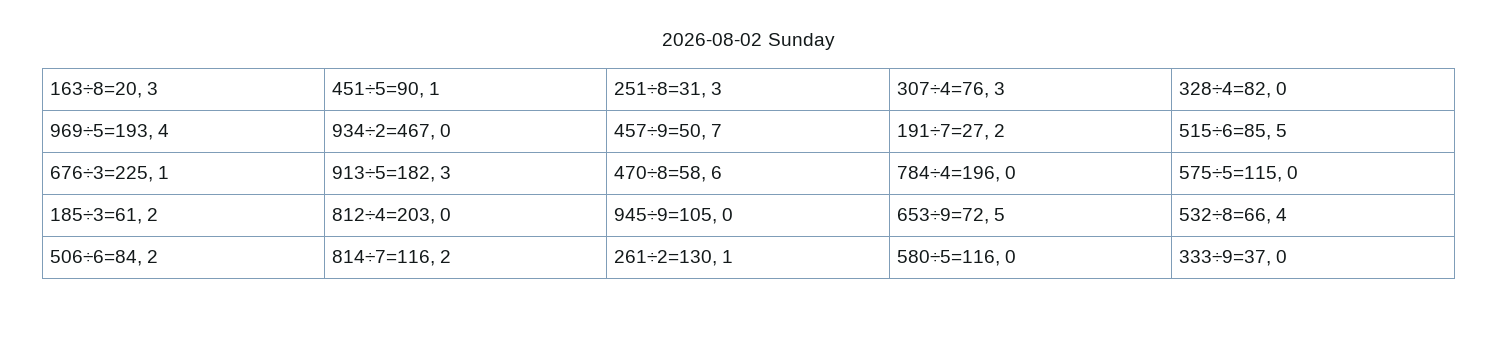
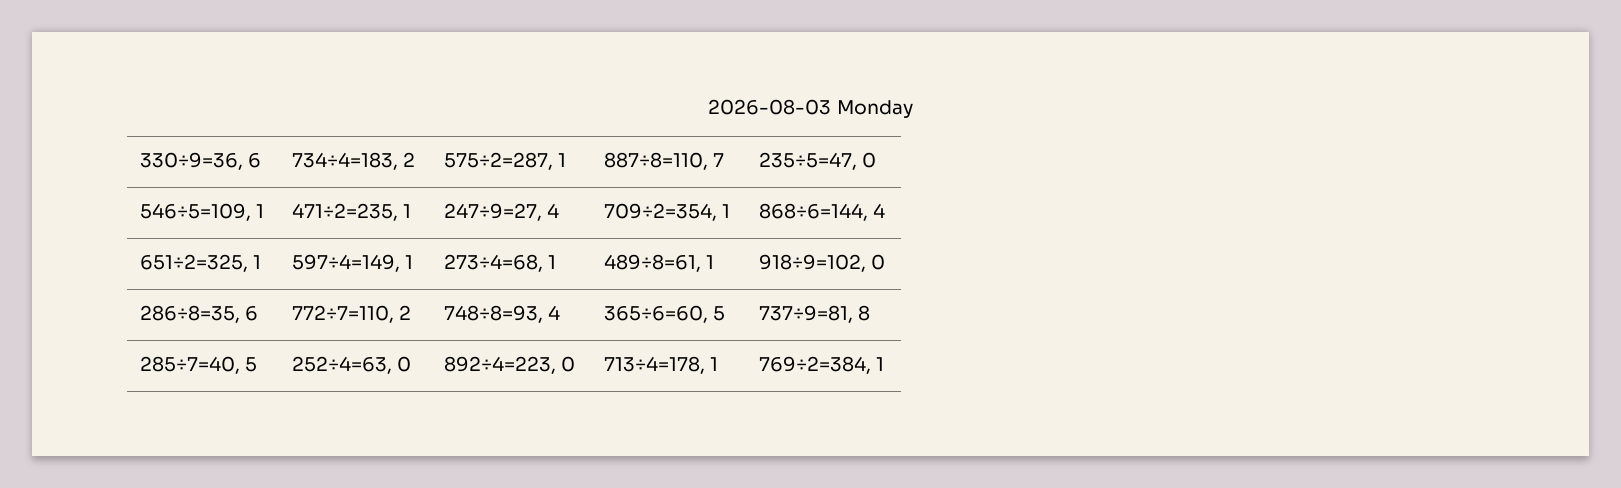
- 2026-08-02 Sunday
- 163÷8=20, 3 | 451÷5=90, 1 | 251÷8=31, 3 | 307÷4=76, 3 | 328÷4=82, 0
- 969÷5=193, 4 | 934÷2=467, 0 | 457÷9=50, 7 | 191÷7=27, 2 | 515÷6=85, 5
- 676÷3=225, 1 | 913÷5=182, 3 | 470÷8=58, 6 | 784÷4=196, 0 | 575÷5=115, 0
- 185÷3=61, 2 | 812÷4=203, 0 | 945÷9=105, 0 | 653÷9=72, 5 | 532÷8=66, 4
- 506÷6=84, 2 | 814÷7=116, 2 | 261÷2=130, 1 | 580÷5=116, 0 | 333÷9=37, 0
+ 2026-08-03 Monday
+ 330÷9=36, 6 | 734÷4=183, 2 | 575÷2=287, 1 | 887÷8=110, 7 | 235÷5=47, 0
+ 546÷5=109, 1 | 471÷2=235, 1 | 247÷9=27, 4 | 709÷2=354, 1 | 868÷6=144, 4
+ 651÷2=325, 1 | 597÷4=149, 1 | 273÷4=68, 1 | 489÷8=61, 1 | 918÷9=102, 0
+ 286÷8=35, 6 | 772÷7=110, 2 | 748÷8=93, 4 | 365÷6=60, 5 | 737÷9=81, 8
+ 285÷7=40, 5 | 252÷4=63, 0 | 892÷4=223, 0 | 713÷4=178, 1 | 769÷2=384, 1

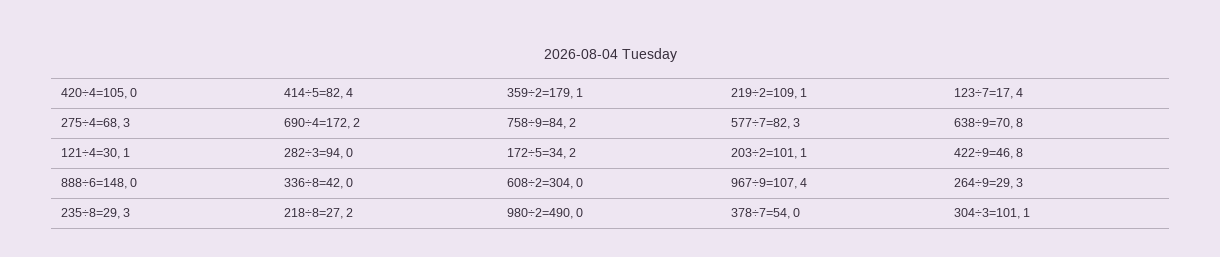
- 2026-08-03 Monday
- 330÷9=36, 6 | 734÷4=183, 2 | 575÷2=287, 1 | 887÷8=110, 7 | 235÷5=47, 0
- 546÷5=109, 1 | 471÷2=235, 1 | 247÷9=27, 4 | 709÷2=354, 1 | 868÷6=144, 4
- 651÷2=325, 1 | 597÷4=149, 1 | 273÷4=68, 1 | 489÷8=61, 1 | 918÷9=102, 0
- 286÷8=35, 6 | 772÷7=110, 2 | 748÷8=93, 4 | 365÷6=60, 5 | 737÷9=81, 8
- 285÷7=40, 5 | 252÷4=63, 0 | 892÷4=223, 0 | 713÷4=178, 1 | 769÷2=384, 1
+ 2026-08-04 Tuesday
+ 420÷4=105, 0 | 414÷5=82, 4 | 359÷2=179, 1 | 219÷2=109, 1 | 123÷7=17, 4
+ 275÷4=68, 3 | 690÷4=172, 2 | 758÷9=84, 2 | 577÷7=82, 3 | 638÷9=70, 8
+ 121÷4=30, 1 | 282÷3=94, 0 | 172÷5=34, 2 | 203÷2=101, 1 | 422÷9=46, 8
+ 888÷6=148, 0 | 336÷8=42, 0 | 608÷2=304, 0 | 967÷9=107, 4 | 264÷9=29, 3
+ 235÷8=29, 3 | 218÷8=27, 2 | 980÷2=490, 0 | 378÷7=54, 0 | 304÷3=101, 1

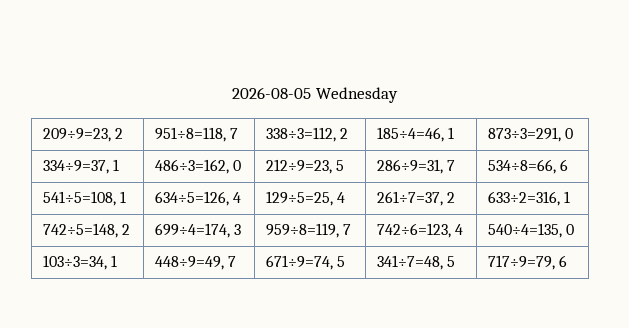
- 2026-08-04 Tuesday
- 420÷4=105, 0 | 414÷5=82, 4 | 359÷2=179, 1 | 219÷2=109, 1 | 123÷7=17, 4
- 275÷4=68, 3 | 690÷4=172, 2 | 758÷9=84, 2 | 577÷7=82, 3 | 638÷9=70, 8
- 121÷4=30, 1 | 282÷3=94, 0 | 172÷5=34, 2 | 203÷2=101, 1 | 422÷9=46, 8
- 888÷6=148, 0 | 336÷8=42, 0 | 608÷2=304, 0 | 967÷9=107, 4 | 264÷9=29, 3
- 235÷8=29, 3 | 218÷8=27, 2 | 980÷2=490, 0 | 378÷7=54, 0 | 304÷3=101, 1
+ 2026-08-05 Wednesday
+ 209÷9=23, 2 | 951÷8=118, 7 | 338÷3=112, 2 | 185÷4=46, 1 | 873÷3=291, 0
+ 334÷9=37, 1 | 486÷3=162, 0 | 212÷9=23, 5 | 286÷9=31, 7 | 534÷8=66, 6
+ 541÷5=108, 1 | 634÷5=126, 4 | 129÷5=25, 4 | 261÷7=37, 2 | 633÷2=316, 1
+ 742÷5=148, 2 | 699÷4=174, 3 | 959÷8=119, 7 | 742÷6=123, 4 | 540÷4=135, 0
+ 103÷3=34, 1 | 448÷9=49, 7 | 671÷9=74, 5 | 341÷7=48, 5 | 717÷9=79, 6

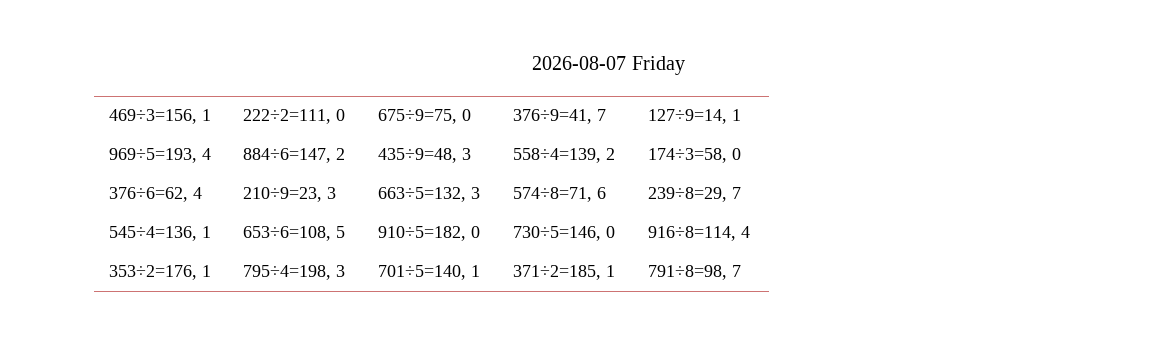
- 2026-08-05 Wednesday
- 209÷9=23, 2 | 951÷8=118, 7 | 338÷3=112, 2 | 185÷4=46, 1 | 873÷3=291, 0
- 334÷9=37, 1 | 486÷3=162, 0 | 212÷9=23, 5 | 286÷9=31, 7 | 534÷8=66, 6
- 541÷5=108, 1 | 634÷5=126, 4 | 129÷5=25, 4 | 261÷7=37, 2 | 633÷2=316, 1
- 742÷5=148, 2 | 699÷4=174, 3 | 959÷8=119, 7 | 742÷6=123, 4 | 540÷4=135, 0
- 103÷3=34, 1 | 448÷9=49, 7 | 671÷9=74, 5 | 341÷7=48, 5 | 717÷9=79, 6
+ 2026-08-07 Friday
+ 469÷3=156, 1 | 222÷2=111, 0 | 675÷9=75, 0 | 376÷9=41, 7 | 127÷9=14, 1
+ 969÷5=193, 4 | 884÷6=147, 2 | 435÷9=48, 3 | 558÷4=139, 2 | 174÷3=58, 0
+ 376÷6=62, 4 | 210÷9=23, 3 | 663÷5=132, 3 | 574÷8=71, 6 | 239÷8=29, 7
+ 545÷4=136, 1 | 653÷6=108, 5 | 910÷5=182, 0 | 730÷5=146, 0 | 916÷8=114, 4
+ 353÷2=176, 1 | 795÷4=198, 3 | 701÷5=140, 1 | 371÷2=185, 1 | 791÷8=98, 7

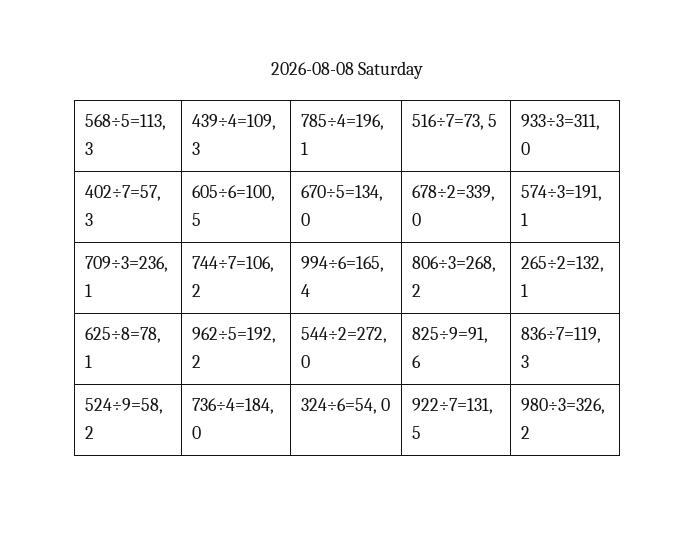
- 2026-08-07 Friday
- 469÷3=156, 1 | 222÷2=111, 0 | 675÷9=75, 0 | 376÷9=41, 7 | 127÷9=14, 1
- 969÷5=193, 4 | 884÷6=147, 2 | 435÷9=48, 3 | 558÷4=139, 2 | 174÷3=58, 0
- 376÷6=62, 4 | 210÷9=23, 3 | 663÷5=132, 3 | 574÷8=71, 6 | 239÷8=29, 7
- 545÷4=136, 1 | 653÷6=108, 5 | 910÷5=182, 0 | 730÷5=146, 0 | 916÷8=114, 4
- 353÷2=176, 1 | 795÷4=198, 3 | 701÷5=140, 1 | 371÷2=185, 1 | 791÷8=98, 7
+ 2026-08-08 Saturday
+ 568÷5=113, 3 | 439÷4=109, 3 | 785÷4=196, 1 | 516÷7=73, 5 | 933÷3=311, 0
+ 402÷7=57, 3 | 605÷6=100, 5 | 670÷5=134, 0 | 678÷2=339, 0 | 574÷3=191, 1
+ 709÷3=236, 1 | 744÷7=106, 2 | 994÷6=165, 4 | 806÷3=268, 2 | 265÷2=132, 1
+ 625÷8=78, 1 | 962÷5=192, 2 | 544÷2=272, 0 | 825÷9=91, 6 | 836÷7=119, 3
+ 524÷9=58, 2 | 736÷4=184, 0 | 324÷6=54, 0 | 922÷7=131, 5 | 980÷3=326, 2

